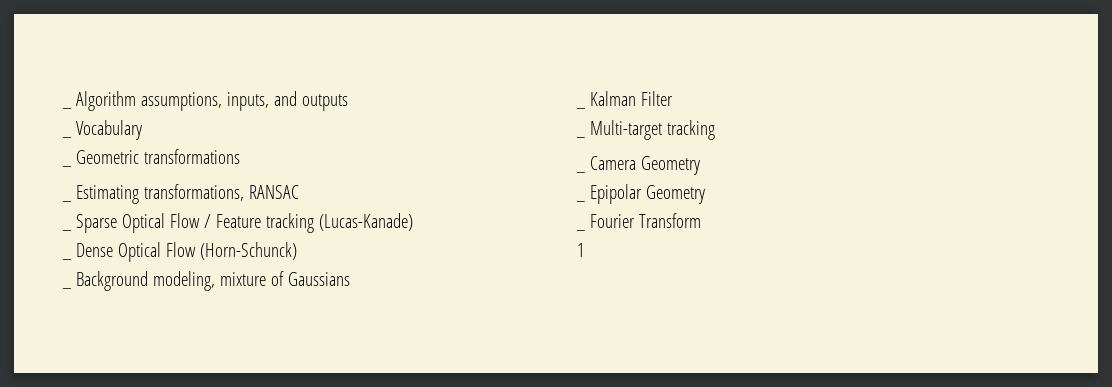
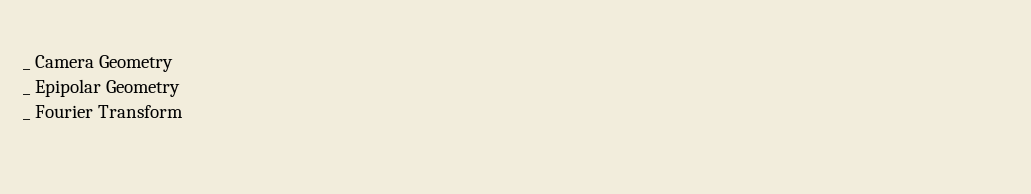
- _ Algorithm assumptions, inputs, and outputs
- _ Vocabulary
- _ Geometric transformations
- _ Estimating transformations, RANSAC
- _ Sparse Optical Flow / Feature tracking (Lucas-Kanade)
- _ Dense Optical Flow (Horn-Schunck)
- _ Background modeling, mixture of Gaussians
- _ Kalman Filter
- _ Multi-target tracking
- 1

